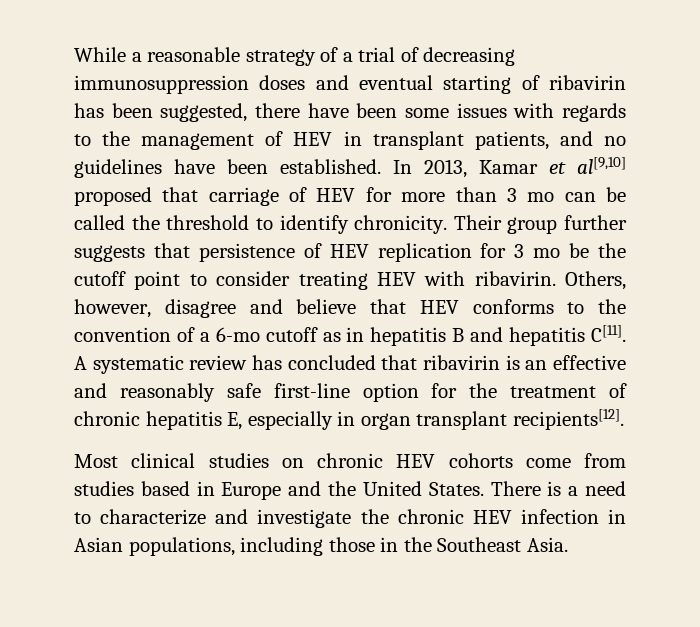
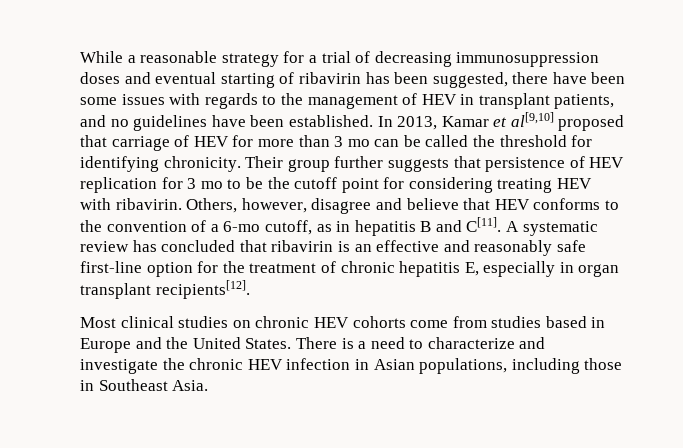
- While a reasonable strategy of a trial of decreasing immunosuppression doses and eventual starting of ribavirin has been suggested, there have been some issues with regards to the management of HEV in transplant patients, and no guidelines have been established.
+ While a reasonable strategy for a trial of decreasing immunosuppression doses and eventual starting of ribavirin has been suggested, there have been some issues with regards to the management of HEV in transplant patients, and no guidelines have been established.
- In 2013, Kamar et al[9,10] proposed that carriage of HEV for more than 3 mo can be called the threshold to identify chronicity.
+ In 2013, Kamar et al[9,10] proposed that carriage of HEV for more than 3 mo can be called the threshold for identifying chronicity.
- Their group further suggests that persistence of HEV replication for 3 mo be the cutoff point to consider treating HEV with ribavirin.
+ Their group further suggests that persistence of HEV replication for 3 mo to be the cutoff point for considering treating HEV with ribavirin.
- Others, however, disagree and believe that HEV conforms to the convention of a 6-mo cutoff as in hepatitis B and hepatitis C[11].
+ Others, however, disagree and believe that HEV conforms to the convention of a 6-mo cutoff, as in hepatitis B and C[11].
- There is a need to characterize and investigate the chronic HEV infection in Asian populations, including those in the Southeast Asia.
+ There is a need to characterize and investigate the chronic HEV infection in Asian populations, including those in Southeast Asia.

